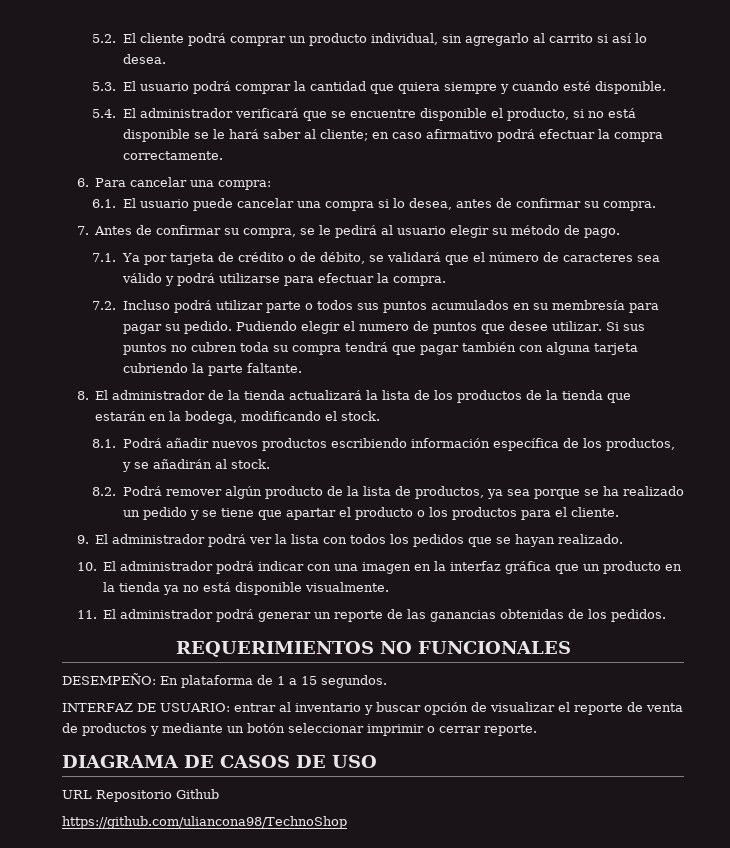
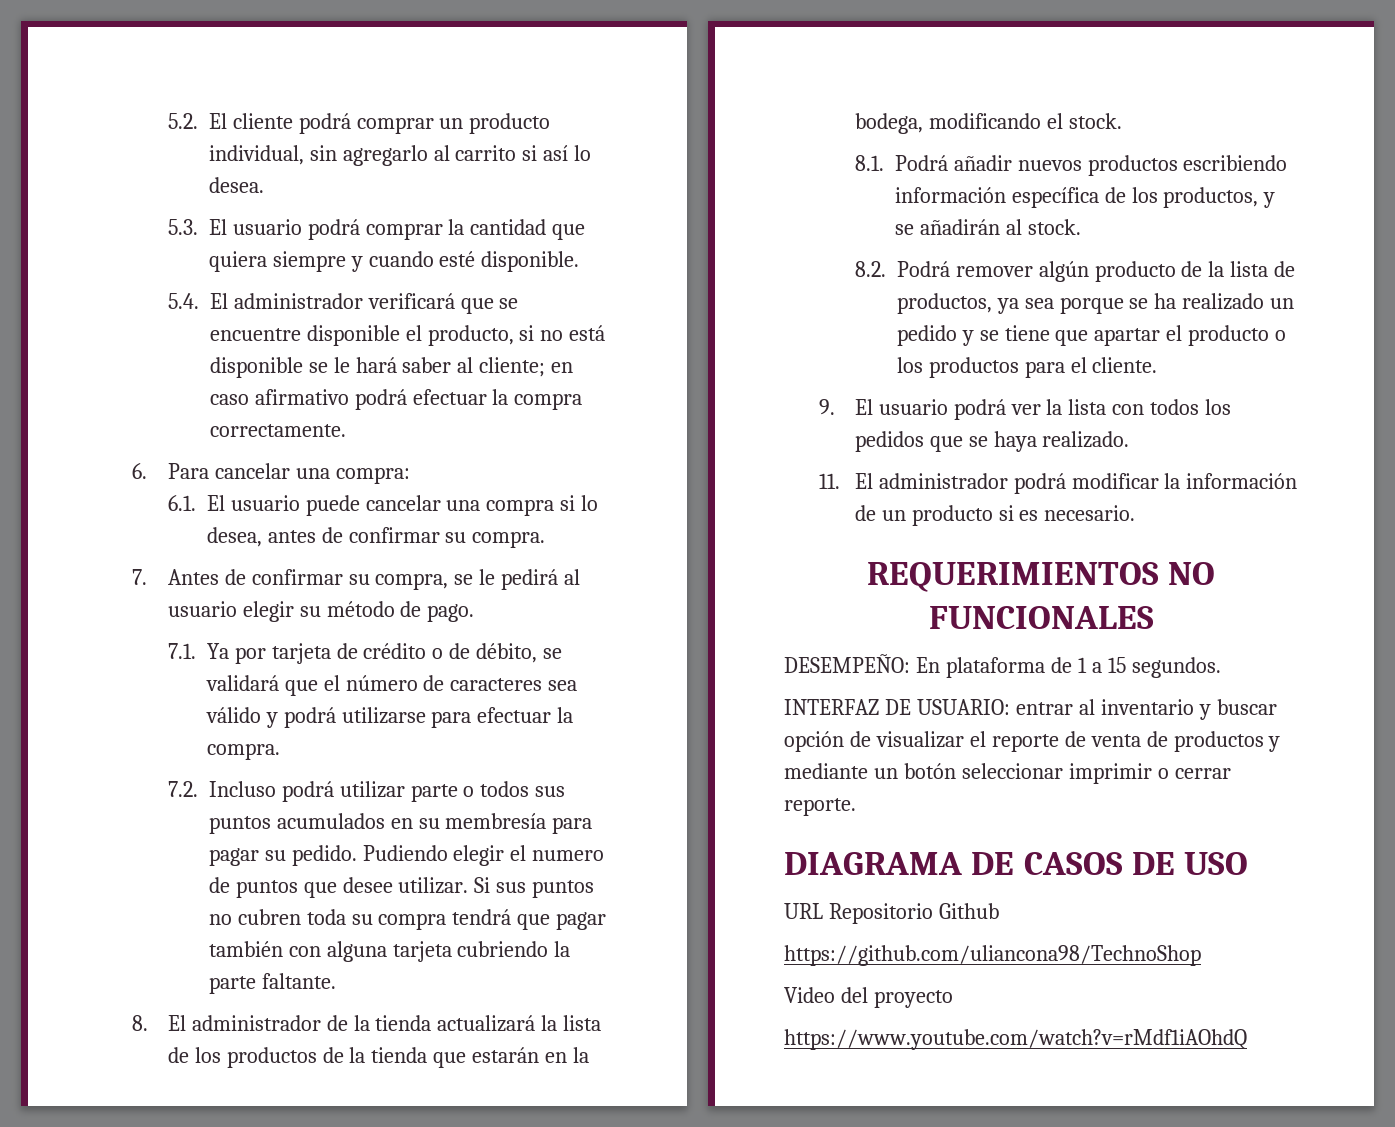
- 9. El administrador podrá ver la lista con todos los pedidos que se hayan realizado.
+ 9. El usuario podrá ver la lista con todos los pedidos que se haya realizado.
- 10. El administrador podrá indicar con una imagen en la interfaz gráfica que un producto en la tienda ya no está disponible visualmente.
- 11. El administrador podrá generar un reporte de las ganancias obtenidas de los pedidos.
+ 11. El administrador podrá modificar la información de un producto si es necesario.
+ Video del proyecto
+ https://www.youtube.com/watch?v=rMdf1iAOhdQ

